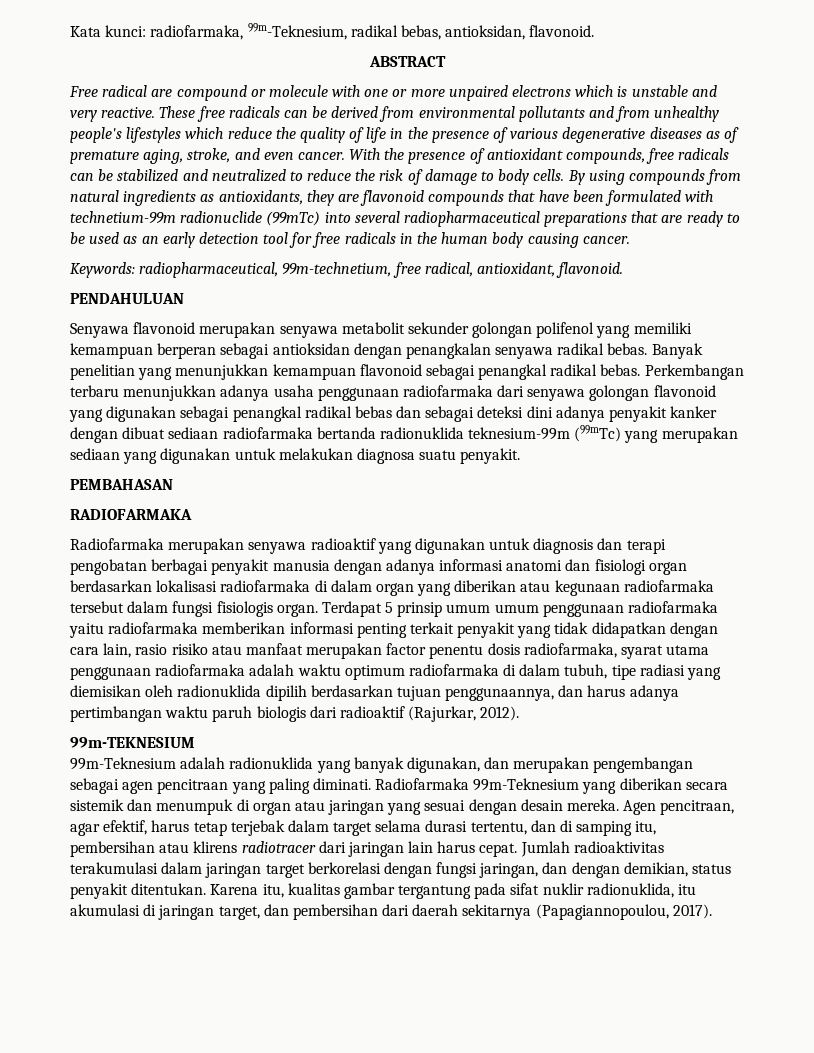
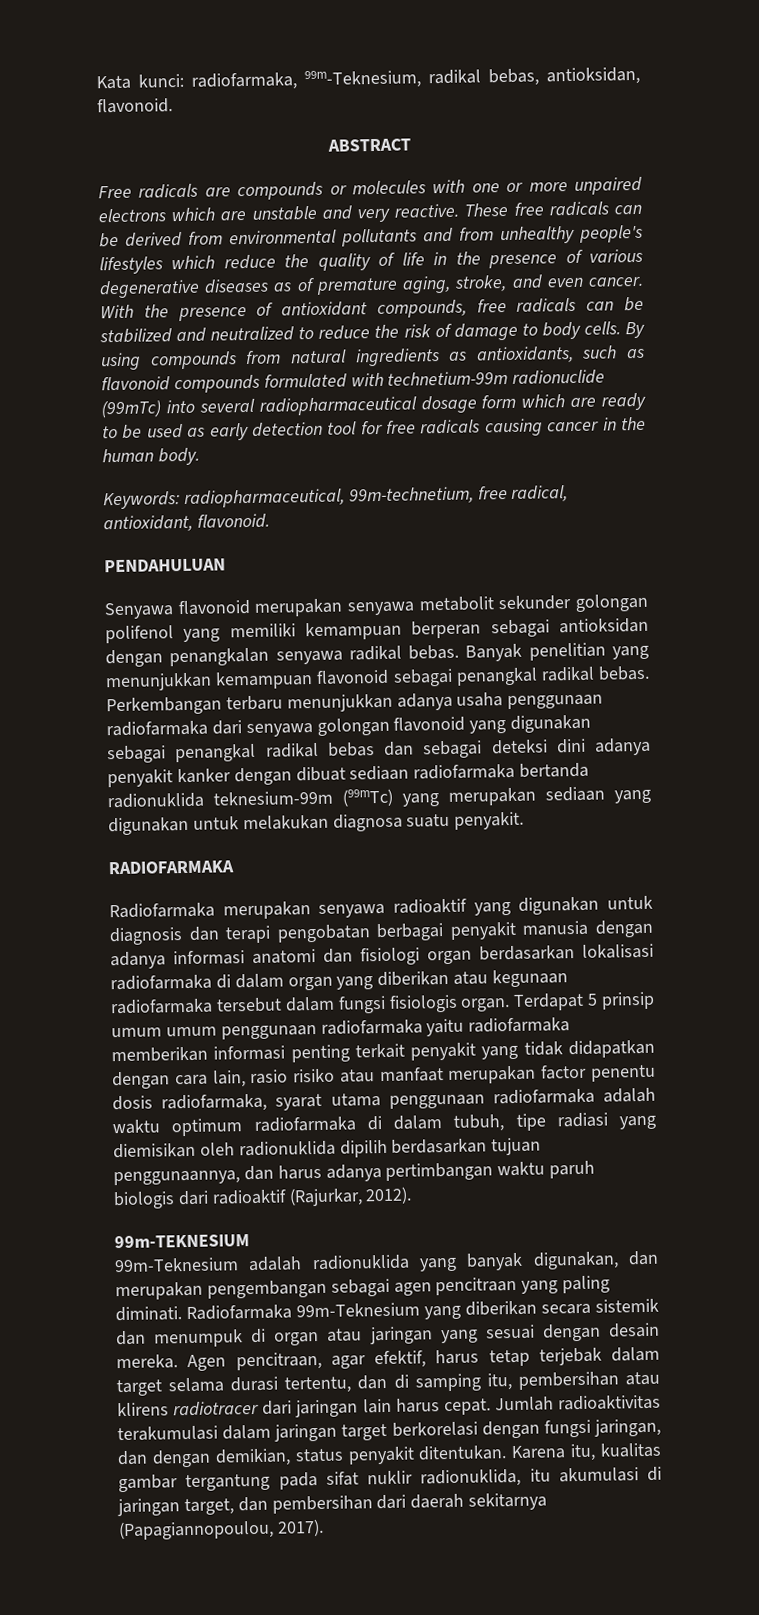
- Free radical are compound or molecule with one or more unpaired electrons which is unstable and very reactive.
+ Free radicals are compounds or molecules with one or more unpaired electrons which are unstable and very reactive.
- By using compounds from natural ingredients as antioxidants, they are flavonoid compounds that have been formulated with technetium-99m radionuclide (99mTc) into several radiopharmaceutical preparations that are ready to be used as an early detection tool for free radicals in the human body causing cancer.
+ By using compounds from natural ingredients as antioxidants, such as flavonoid compounds formulated with technetium-99m radionuclide (99mTc) into several radiopharmaceutical dosage form which are ready to be used as early detection tool for free radicals causing cancer in the human body.
- PEMBAHASAN

